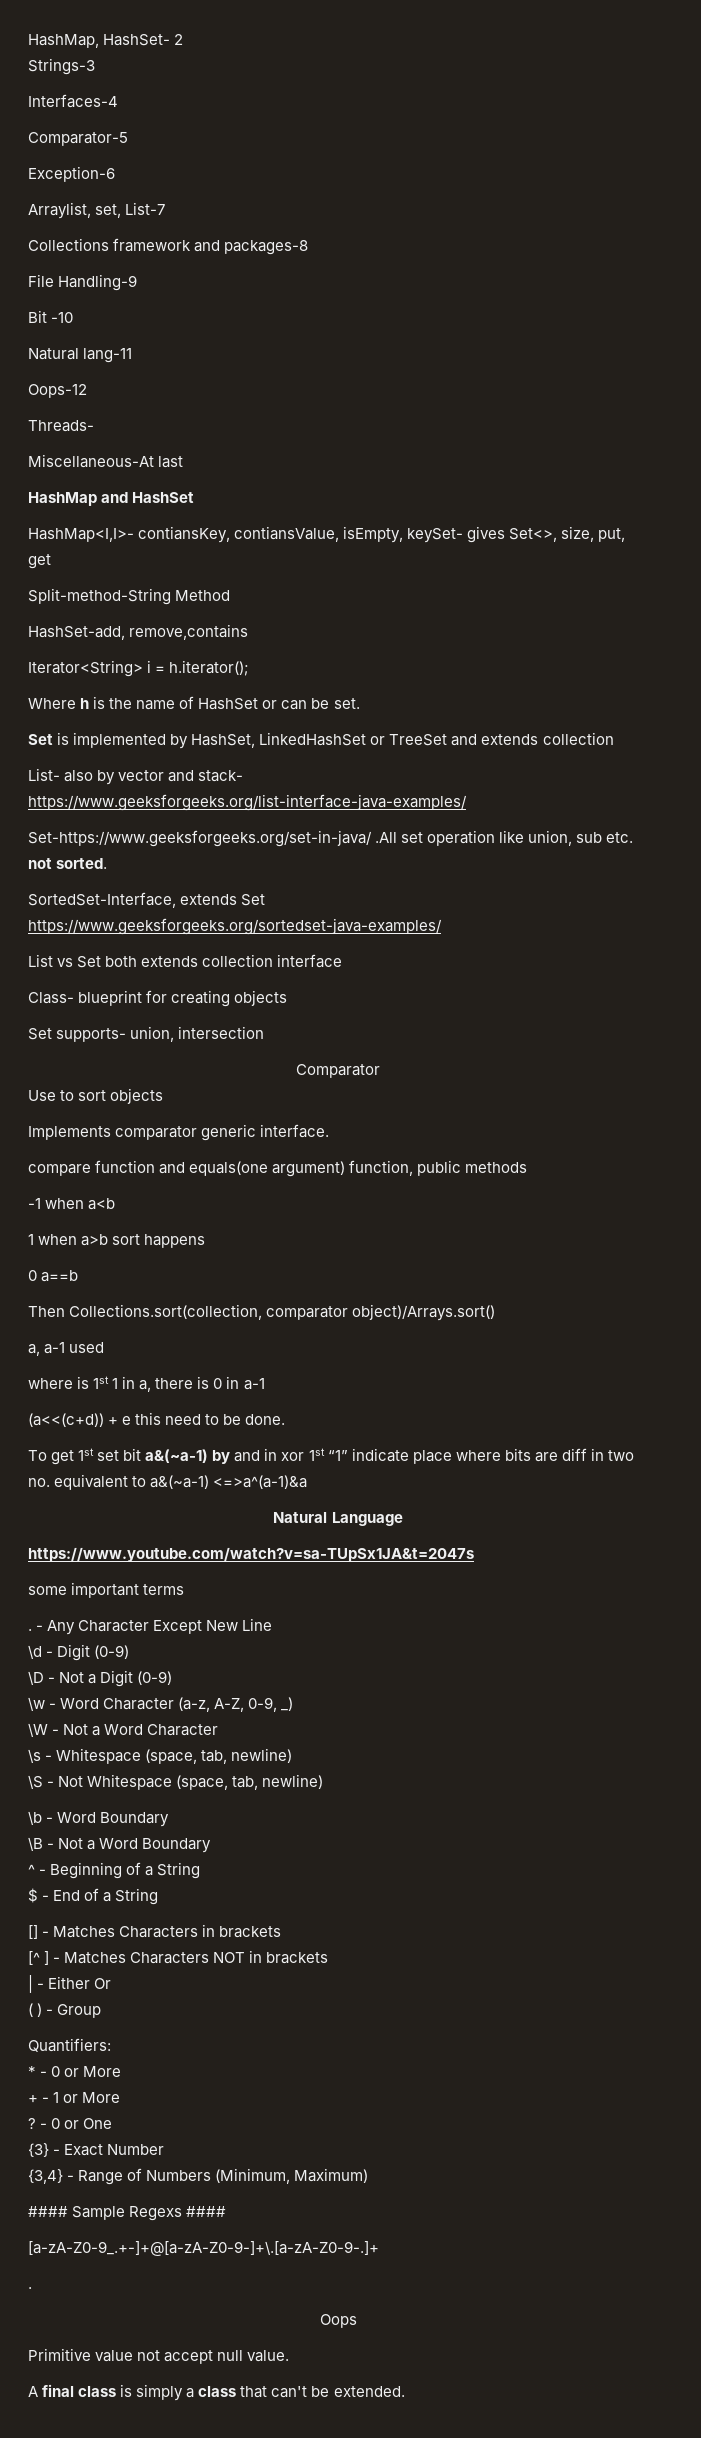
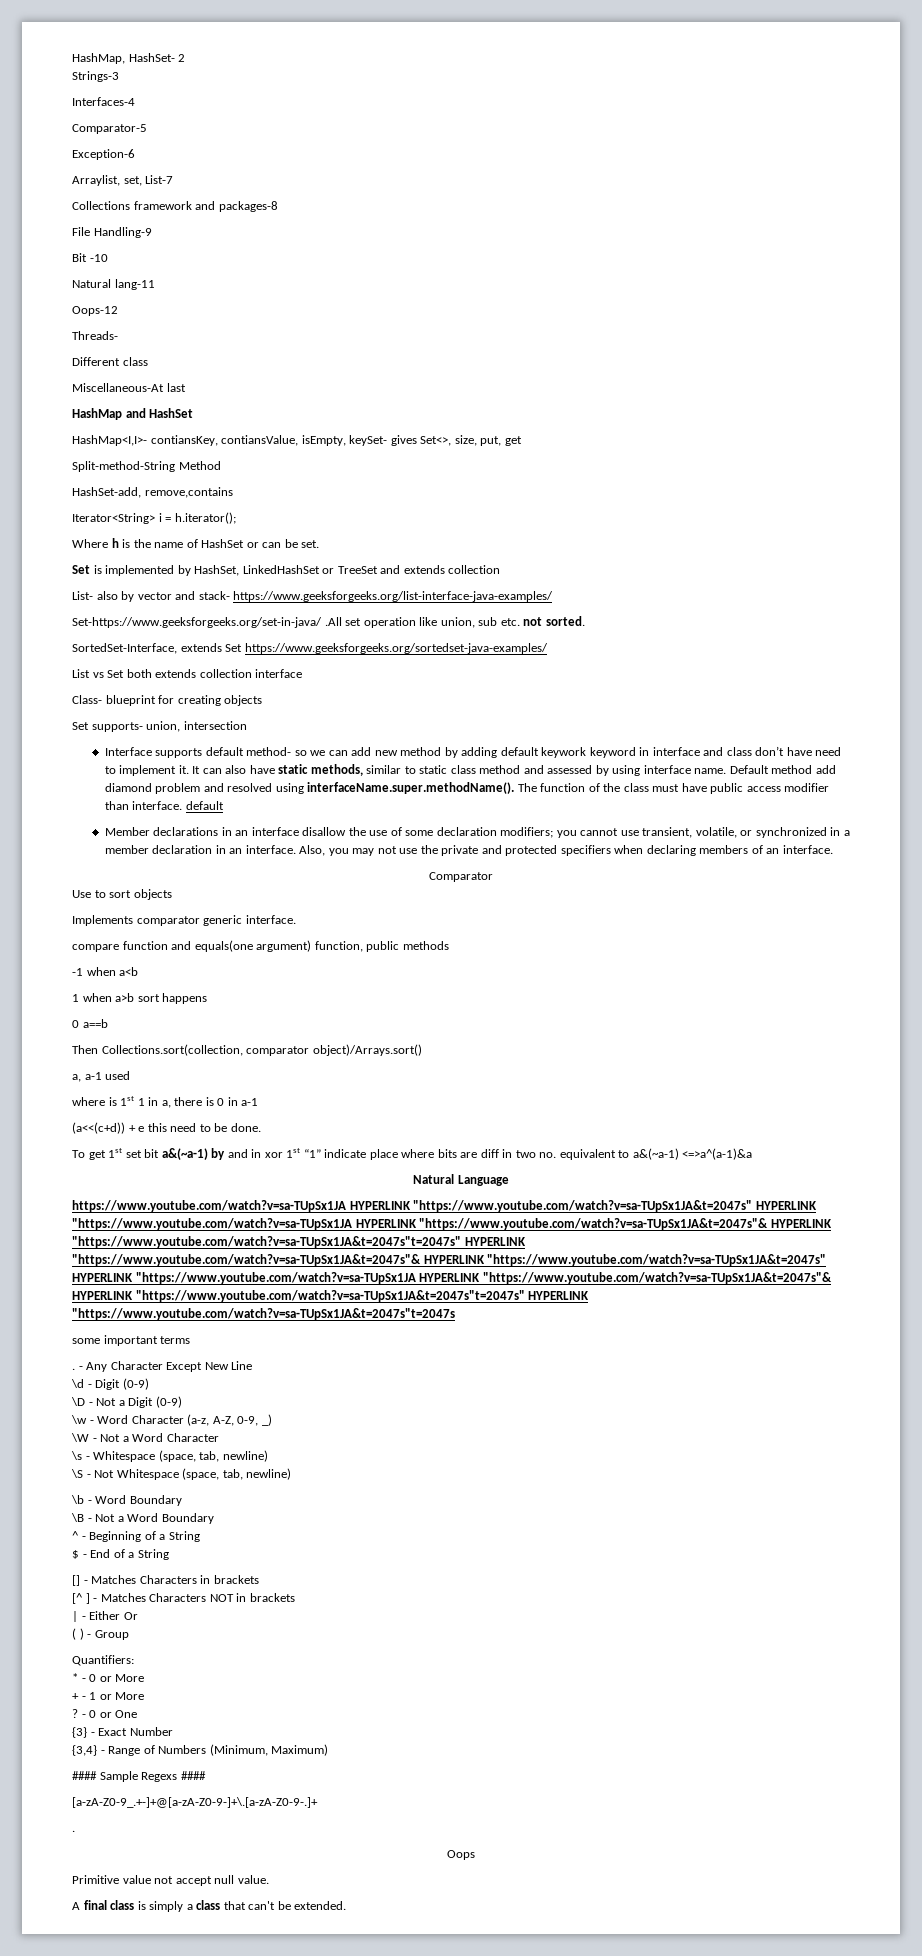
+ Different class
+ Interface supports default method- so we can add new method by adding default keywork keyword in interface and class don’t have need to implement it. It can also have static methods, similar to static class method and assessed by using interface name. Default method add diamond problem and resolved using interfaceName.super.methodName(). The function of the class must have public access modifier than interface. default
+ Member declarations in an interface disallow the use of some declaration modifiers; you cannot use transient, volatile, or synchronized in a member declaration in an interface. Also, you may not use the private and protected specifiers when declaring members of an interface.
- https://www.youtube.com/watch?v=sa-TUpSx1JA&t=2047s
+ https://www.youtube.com/watch?v=sa-TUpSx1JA HYPERLINK "https://www.youtube.com/watch?v=sa-TUpSx1JA&t=2047s" HYPERLINK "https://www.youtube.com/watch?v=sa-TUpSx1JA HYPERLINK "https://www.youtube.com/watch?v=sa-TUpSx1JA&t=2047s"& HYPERLINK "https://www.youtube.com/watch?v=sa-TUpSx1JA&t=2047s"t=2047s" HYPERLINK "https://www.youtube.com/watch?v=sa-TUpSx1JA&t=2047s"& HYPERLINK "https://www.youtube.com/watch?v=sa-TUpSx1JA&t=2047s" HYPERLINK "https://www.youtube.com/watch?v=sa-TUpSx1JA HYPERLINK "https://www.youtube.com/watch?v=sa-TUpSx1JA&t=2047s"& HYPERLINK "https://www.youtube.com/watch?v=sa-TUpSx1JA&t=2047s"t=2047s" HYPERLINK "https://www.youtube.com/watch?v=sa-TUpSx1JA&t=2047s"t=2047s

